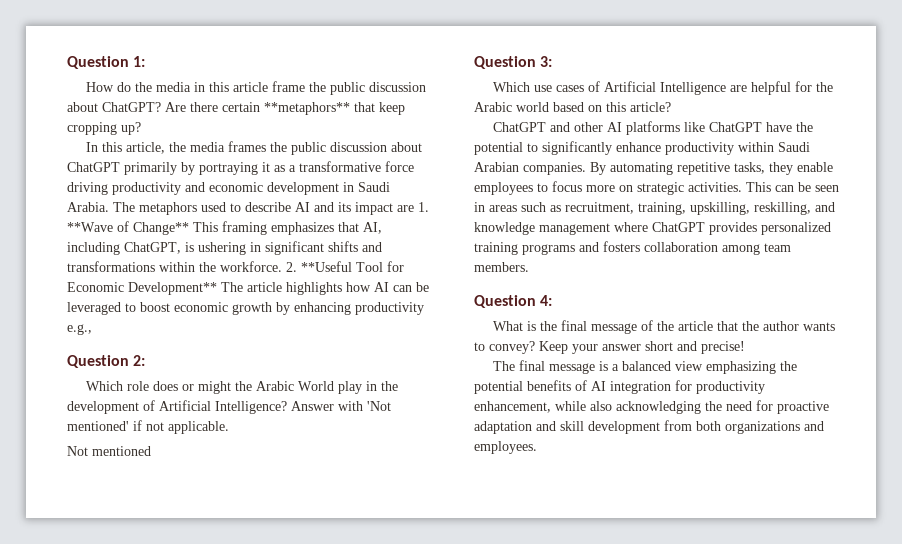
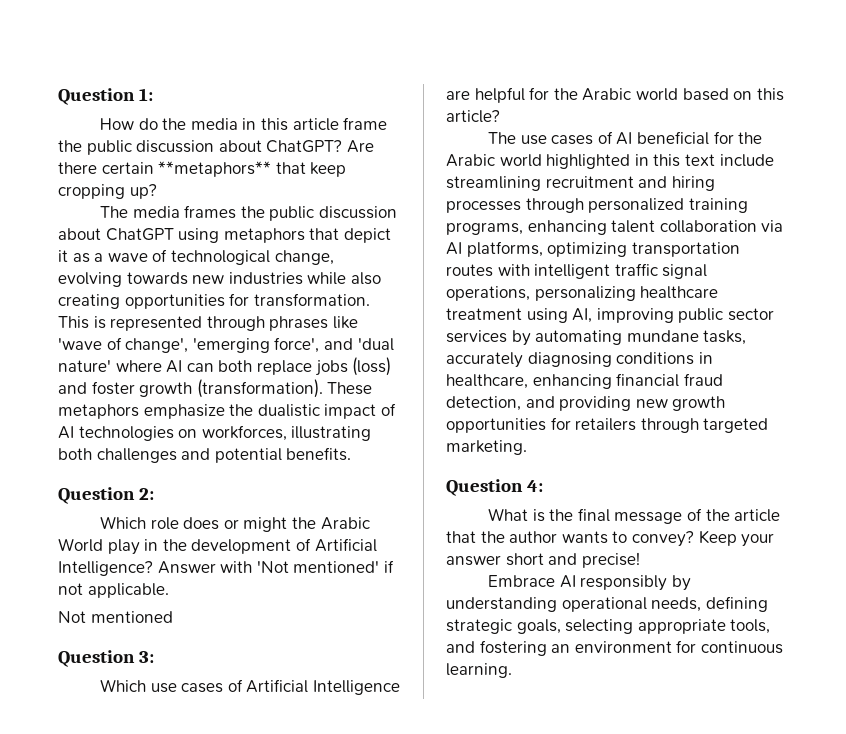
- In this article, the media frames the public discussion about ChatGPT primarily by portraying it as a transformative force driving productivity and economic development in Saudi Arabia. The metaphors used to describe AI and its impact are 1. **Wave of Change** This framing emphasizes that AI, including ChatGPT, is ushering in significant shifts and transformations within the workforce. 2. **Useful Tool for Economic Development** The article highlights how AI can be leveraged to boost economic growth by enhancing productivity e.g.,
+ The media frames the public discussion about ChatGPT using metaphors that depict it as a wave of technological change, evolving towards new industries while also creating opportunities for transformation. This is represented through phrases like 'wave of change', 'emerging force', and 'dual nature' where AI can both replace jobs (loss) and foster growth (transformation). These metaphors emphasize the dualistic impact of AI technologies on workforces, illustrating both challenges and potential benefits.
- ChatGPT and other AI platforms like ChatGPT have the potential to significantly enhance productivity within Saudi Arabian companies. By automating repetitive tasks, they enable employees to focus more on strategic activities. This can be seen in areas such as recruitment, training, upskilling, reskilling, and knowledge management where ChatGPT provides personalized training programs and fosters collaboration among team members.
+ The use cases of AI beneficial for the Arabic world highlighted in this text include streamlining recruitment and hiring processes through personalized training programs, enhancing talent collaboration via AI platforms, optimizing transportation routes with intelligent traffic signal operations, personalizing healthcare treatment using AI, improving public sector services by automating mundane tasks, accurately diagnosing conditions in healthcare, enhancing financial fraud detection, and providing new growth opportunities for retailers through targeted marketing.
- The final message is a balanced view emphasizing the potential benefits of AI integration for productivity enhancement, while also acknowledging the need for proactive adaptation and skill development from both organizations and employees.
+ Embrace AI responsibly by understanding operational needs, defining strategic goals, selecting appropriate tools, and fostering an environment for continuous learning.

